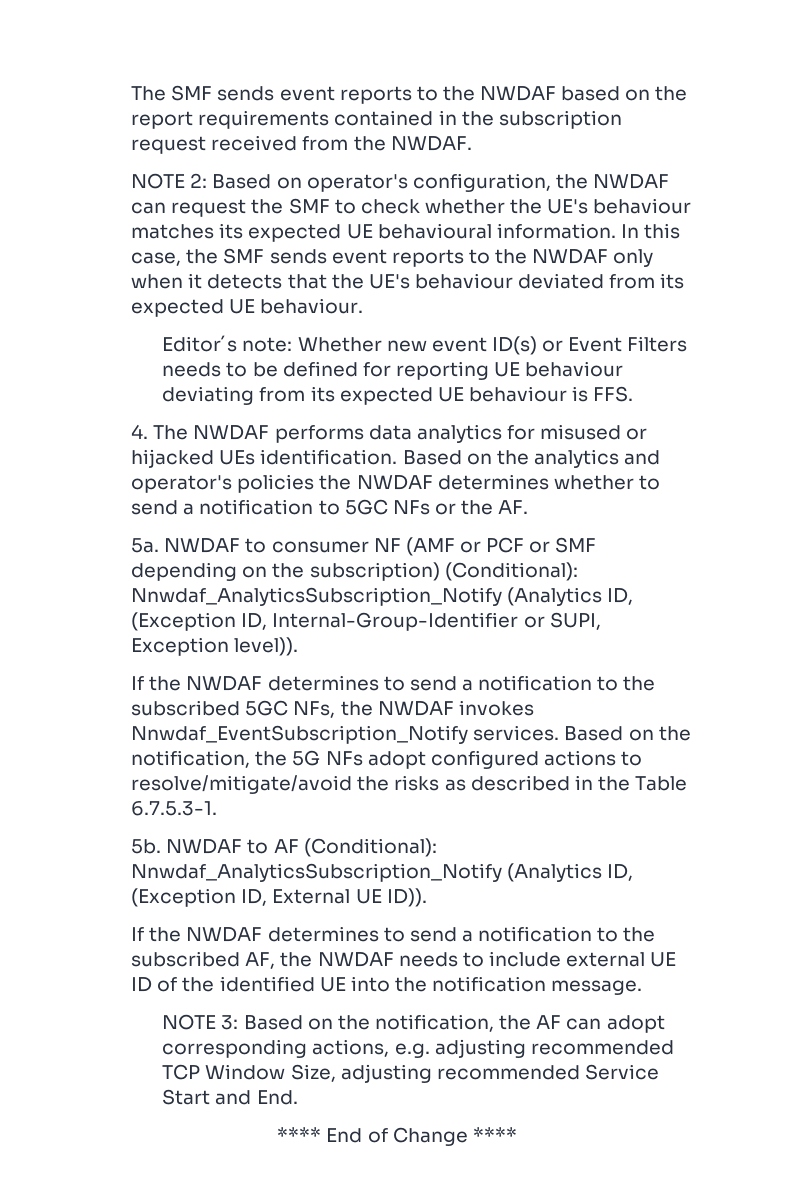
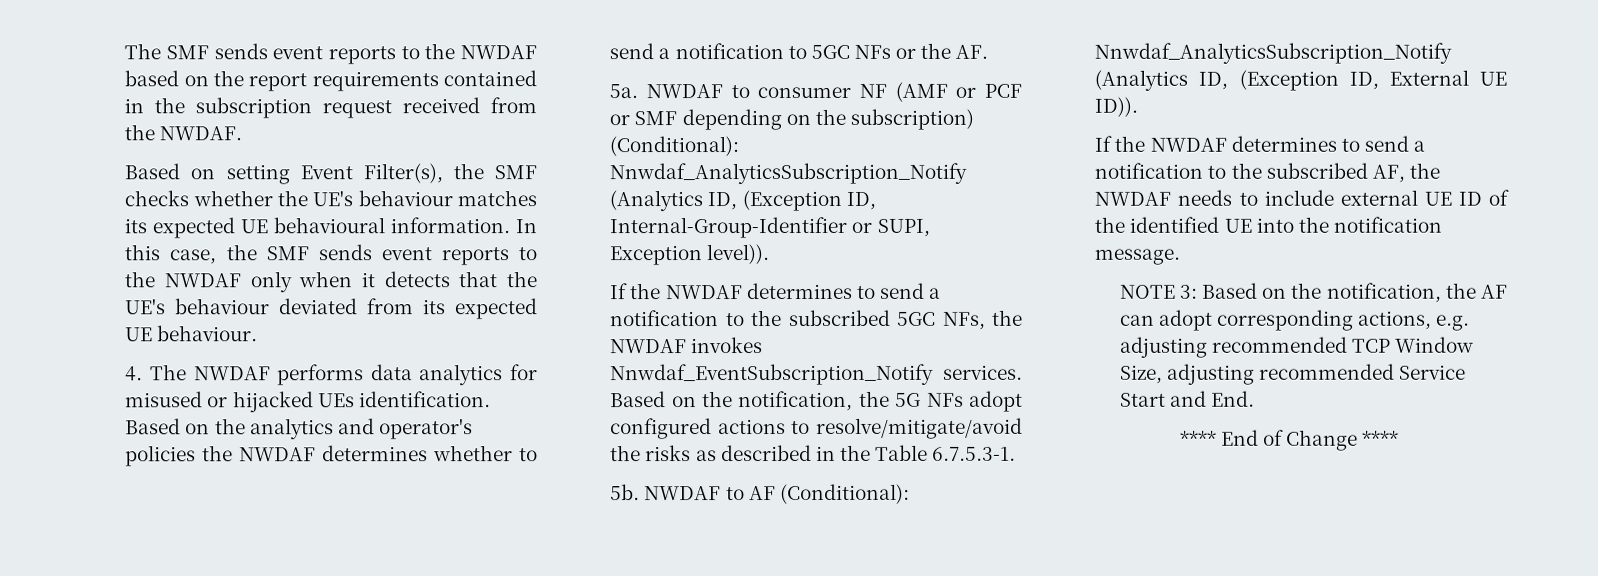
- NOTE 2: Based on operator's configuration, the NWDAF can request the SMF to check whether the UE's behaviour matches its expected UE behavioural information.
+ Based on setting Event Filter(s), the SMF checks whether the UE's behaviour matches its expected UE behavioural information.
- Editor´s note: Whether new event ID(s) or Event Filters needs to be defined for reporting UE behaviour deviating from its expected UE behaviour is FFS.

